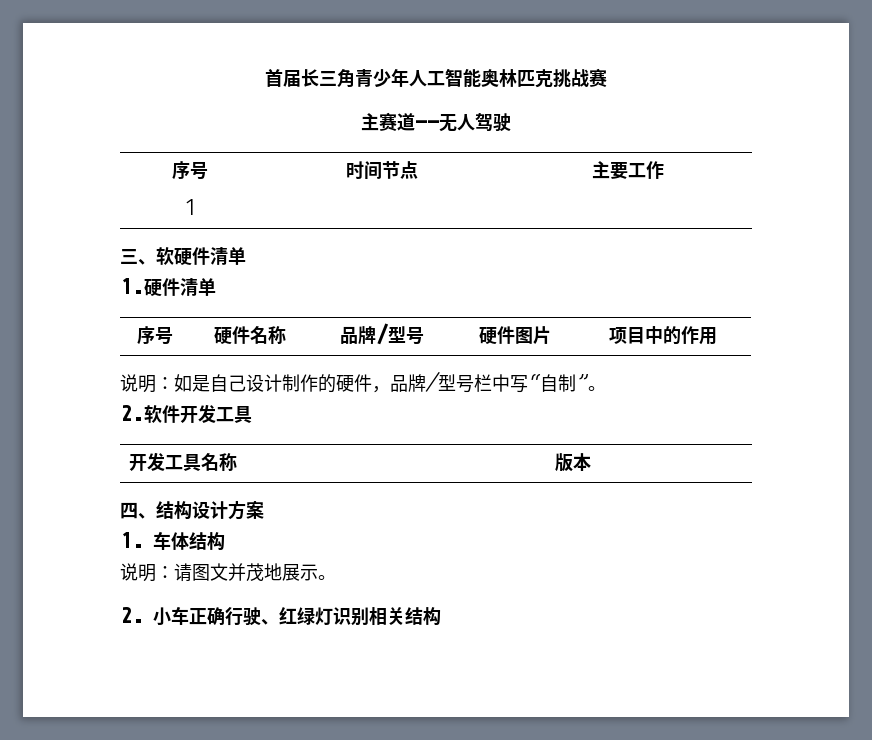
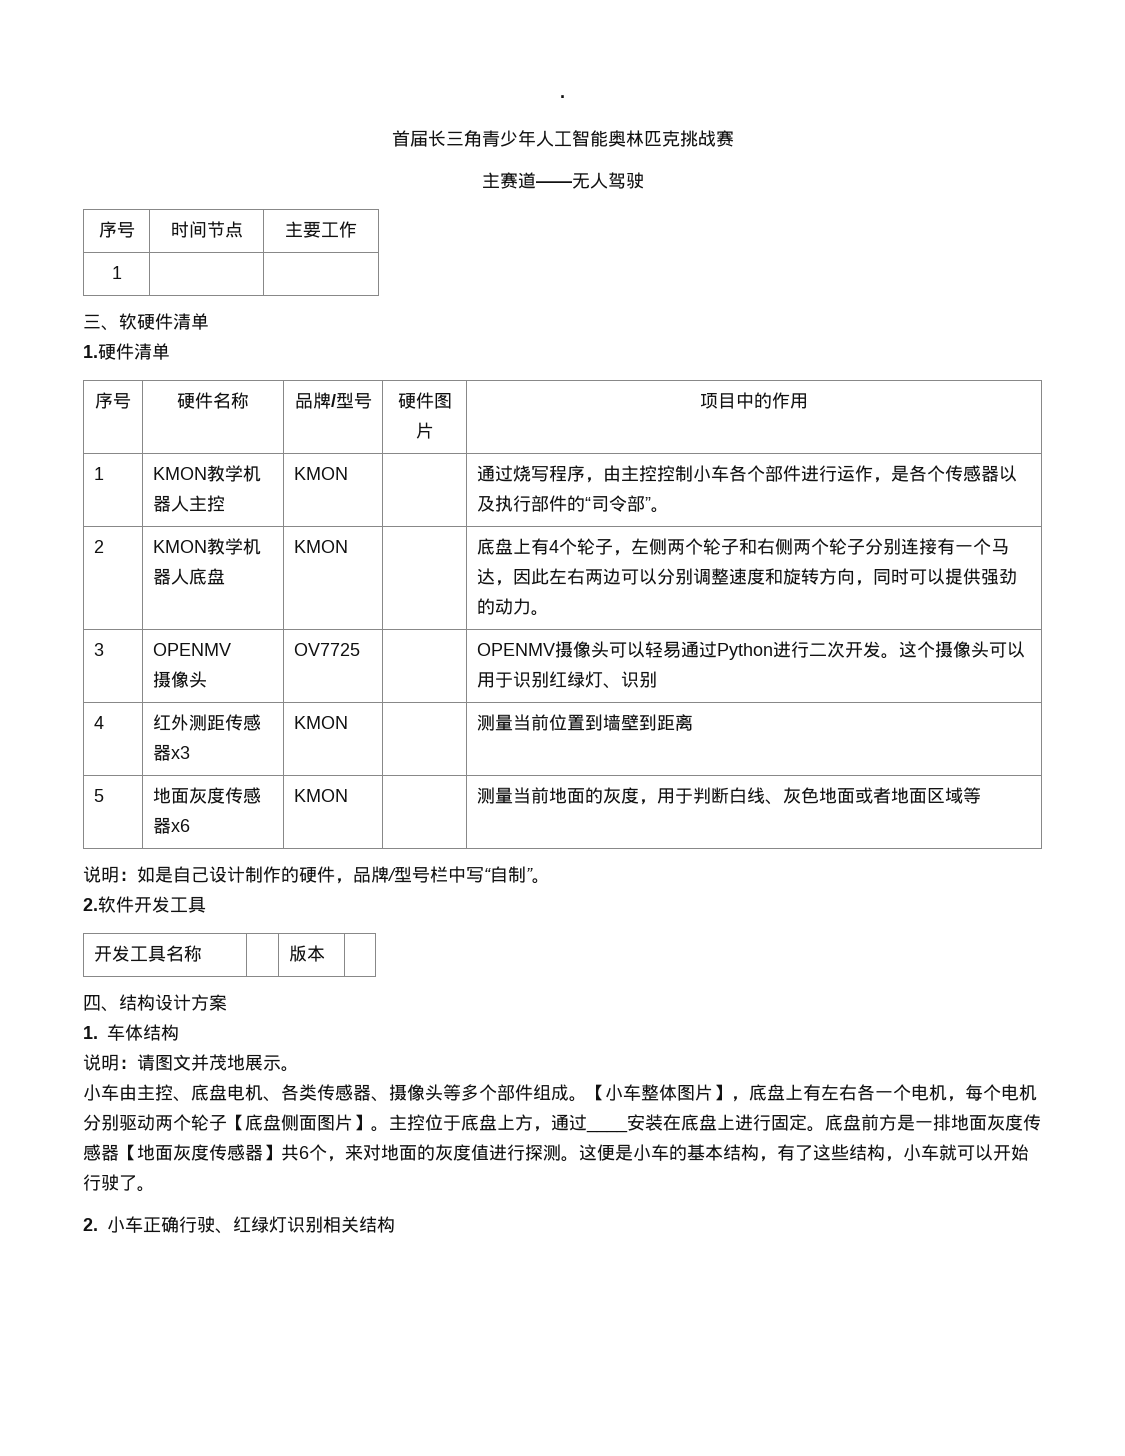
+ ·
+ 1 | KMON教学机器人主控 | KMON | | 通过烧写程序，由主控控制小车各个部件进行运作，是各个传感器以及执行部件的“司令部”。
+ 2 | KMON教学机器人底盘 | KMON | | 底盘上有4个轮子，左侧两个轮子和右侧两个轮子分别连接有一个马达，因此左右两边可以分别调整速度和旋转方向，同时可以提供强劲的动力。
+ 3 | OPENMV
+ 摄像头 | OV7725 | | OPENMV摄像头可以轻易通过Python进行二次开发。这个摄像头可以用于识别红绿灯、识别
+ 4 | 红外测距传感器x3 | KMON | | 测量当前位置到墙壁到距离
+ 5 | 地面灰度传感器x6 | KMON | | 测量当前地面的灰度，用于判断白线、灰色地面或者地面区域等
+ 小车由主控、底盘电机、各类传感器、摄像头等多个部件组成。【小车整体图片】，底盘上有左右各一个电机，每个电机分别驱动两个轮子【底盘侧面图片】。主控位于底盘上方，通过____安装在底盘上进行固定。底盘前方是一排地面灰度传感器【地面灰度传感器】共6个，来对地面的灰度值进行探测。这便是小车的基本结构，有了这些结构，小车就可以开始行驶了。

